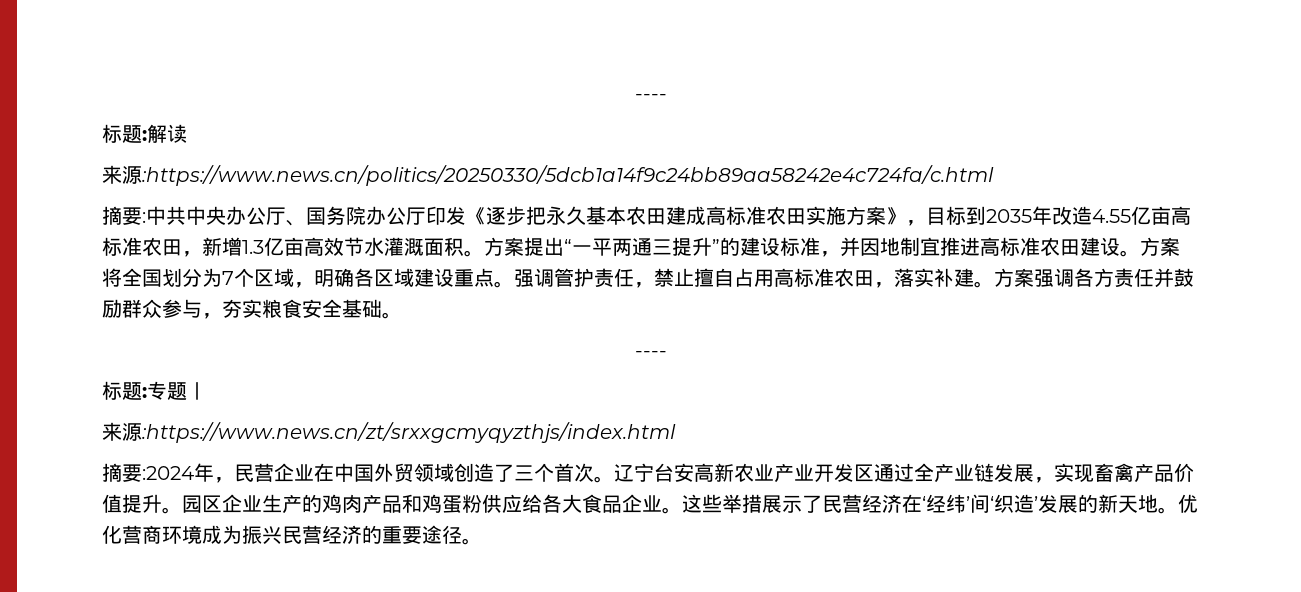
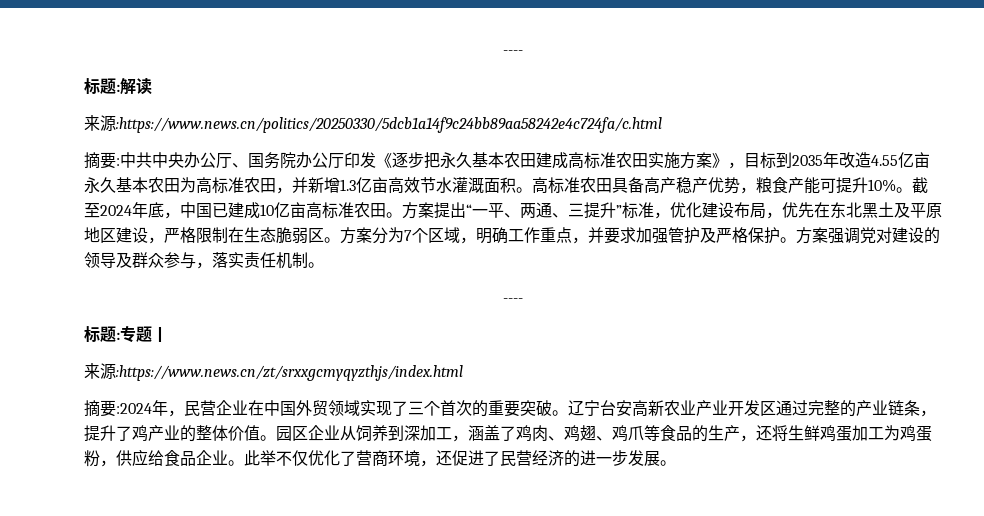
- 摘要:中共中央办公厅、国务院办公厅印发《逐步把永久基本农田建成高标准农田实施方案》，目标到2035年改造4.55亿亩高标准农田，新增1.3亿亩高效节水灌溉面积。
+ 摘要:中共中央办公厅、国务院办公厅印发《逐步把永久基本农田建成高标准农田实施方案》，目标到2035年改造4.55亿亩永久基本农田为高标准农田，并新增1.3亿亩高效节水灌溉面积。
+ 高标准农田具备高产稳产优势，粮食产能可提升10%。截至2024年底，中国已建成10亿亩高标准农田。
- 方案提出“一平两通三提升”的建设标准，并因地制宜推进高标准农田建设。方案将全国划分为7个区域，明确各区域建设重点。强调管护责任，禁止擅自占用高标准农田，落实补建。方案强调各方责任并鼓励群众参与，夯实粮食安全基础。
+ 方案提出“一平、两通、三提升”标准，优化建设布局，优先在东北黑土及平原地区建设，严格限制在生态脆弱区。方案分为7个区域，明确工作重点，并要求加强管护及严格保护。方案强调党对建设的领导及群众参与，落实责任机制。
- 摘要:2024年，民营企业在中国外贸领域创造了三个首次。
+ 摘要:2024年，民营企业在中国外贸领域实现了三个首次的重要突破。
- 辽宁台安高新农业产业开发区通过全产业链发展，实现畜禽产品价值提升。园区企业生产的鸡肉产品和鸡蛋粉供应给各大食品企业。这些举措展示了民营经济在‘经纬’间‘织造’发展的新天地。优化营商环境成为振兴民营经济的重要途径。
+ 辽宁台安高新农业产业开发区通过完整的产业链条，提升了鸡产业的整体价值。园区企业从饲养到深加工，涵盖了鸡肉、鸡翅、鸡爪等食品的生产，还将生鲜鸡蛋加工为鸡蛋粉，供应给食品企业。此举不仅优化了营商环境，还促进了民营经济的进一步发展。

